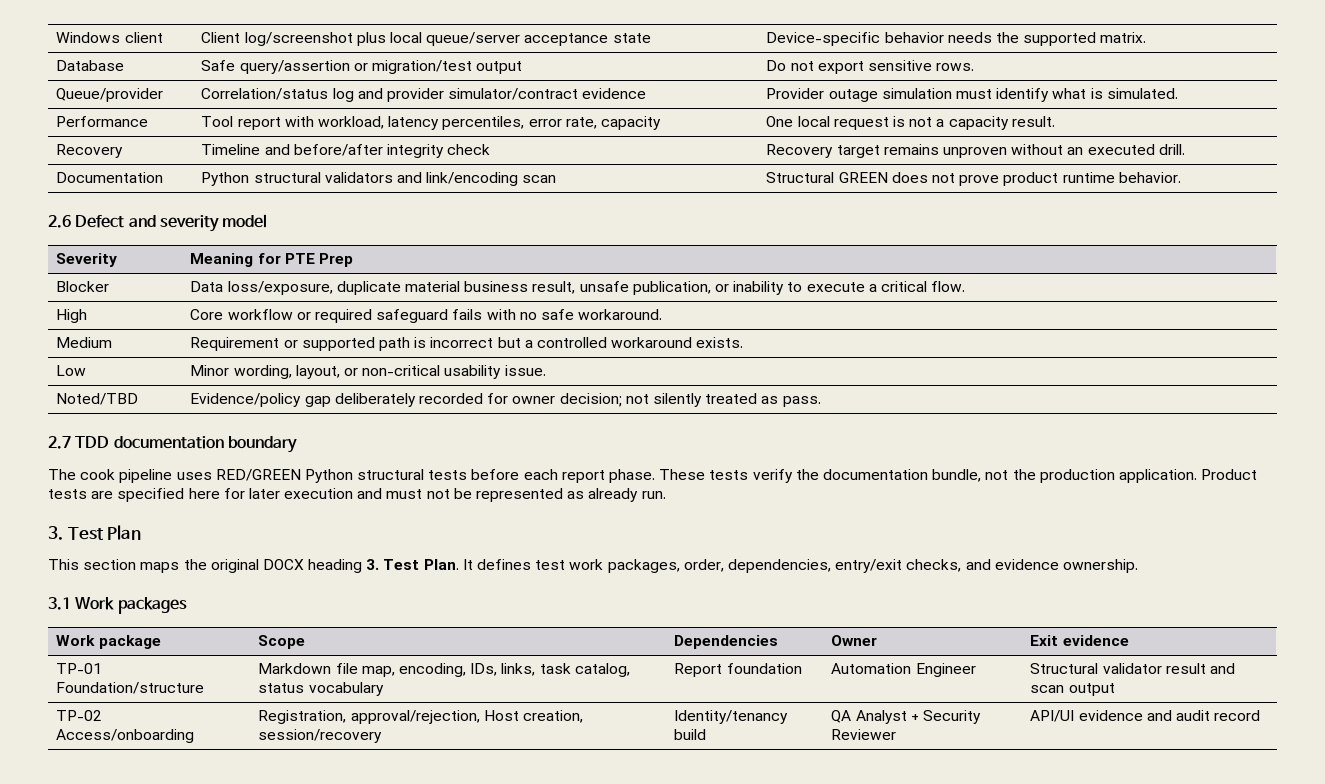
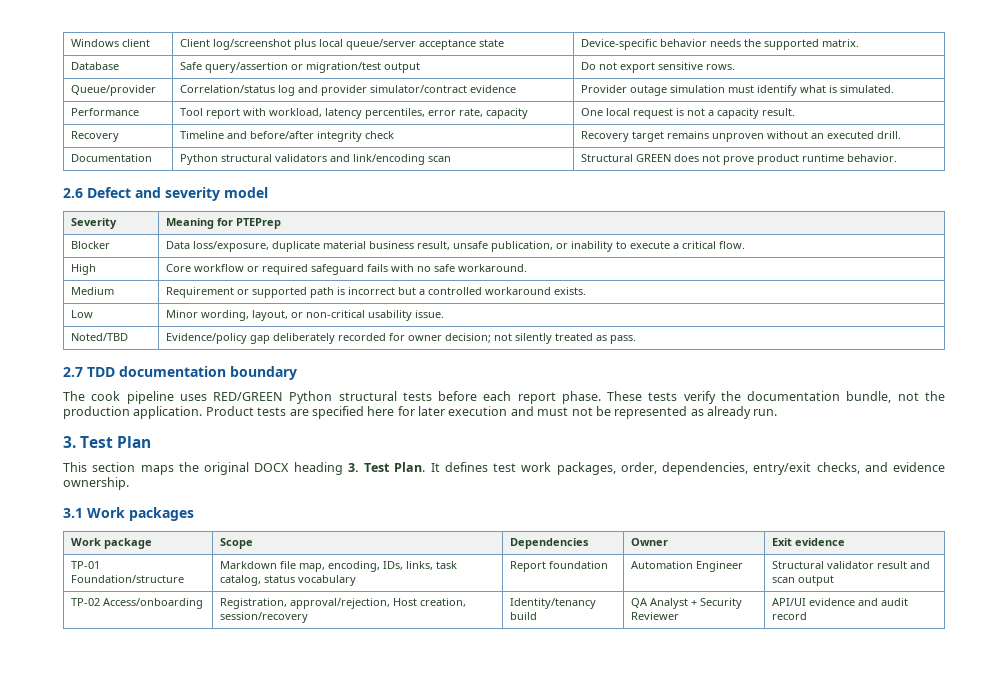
- Severity | Meaning for PTE Prep
+ Severity | Meaning for PTEPrep

